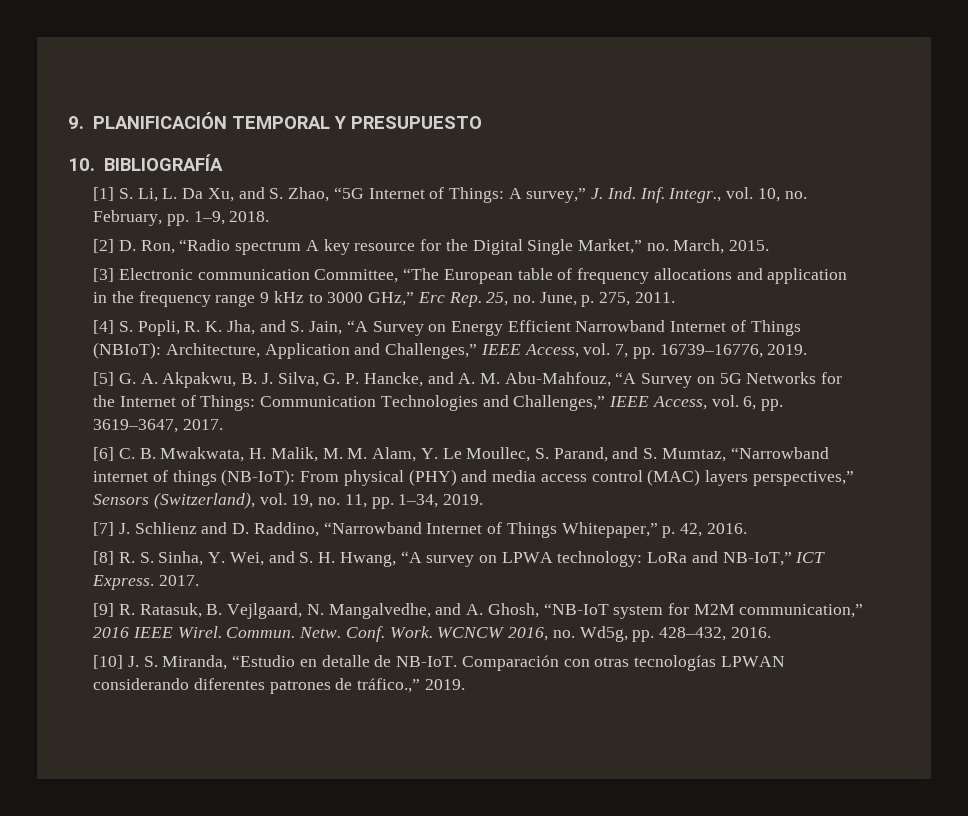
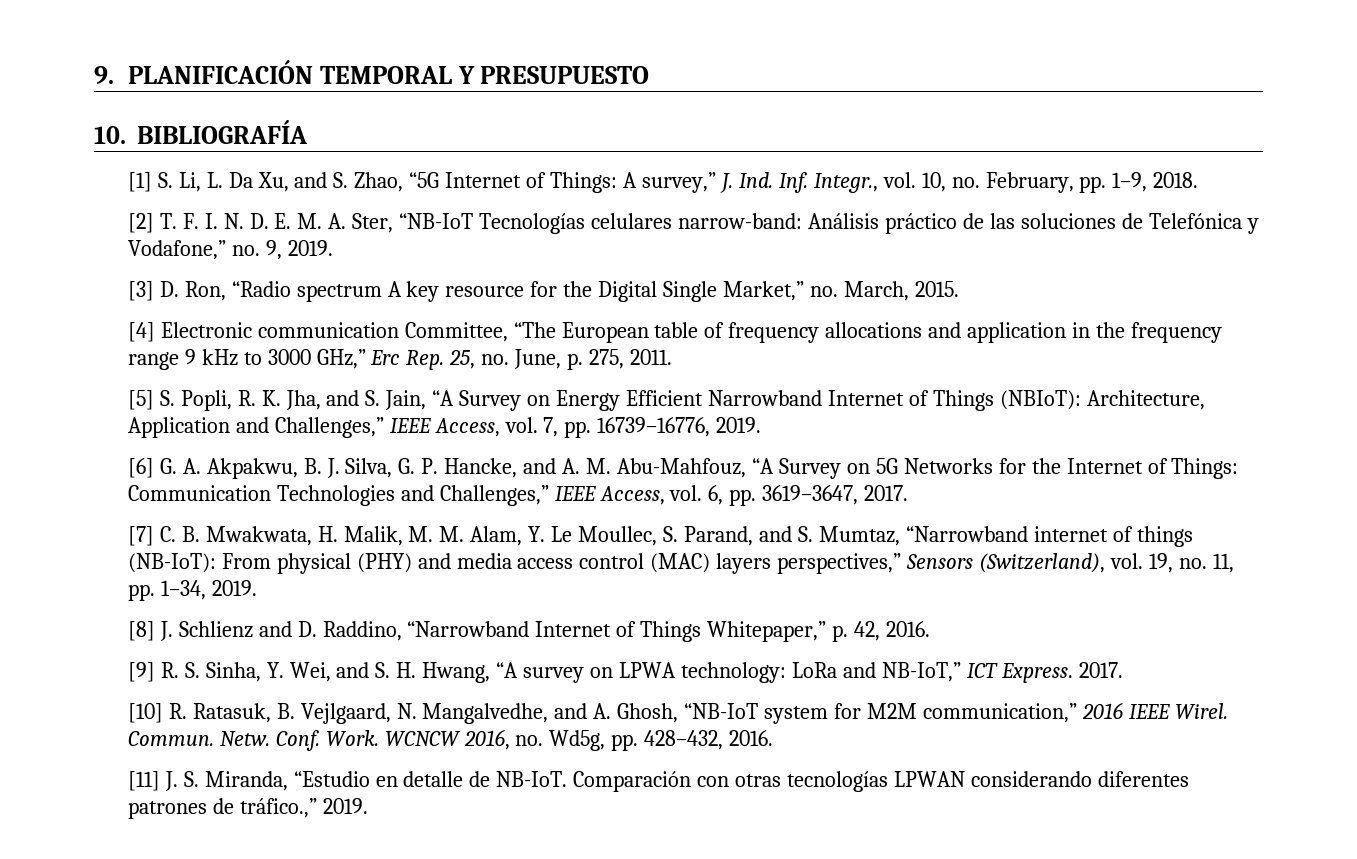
- [2] D. Ron, “Radio spectrum A key resource for the Digital Single Market,” no. March, 2015.
+ [2] T. F. I. N. D. E. M. A. Ster, “NB-IoT Tecnologías celulares narrow-band: Análisis práctico de las soluciones de Telefónica y Vodafone,” no. 9, 2019.
+ [3] D. Ron, “Radio spectrum A key resource for the Digital Single Market,” no. March, 2015.
- [3] Electronic communication Committee, “The European table of frequency allocations and application in the frequency range 9 kHz to 3000 GHz,” Erc Rep. 25, no. June, p. 275, 2011.
+ [4] Electronic communication Committee, “The European table of frequency allocations and application in the frequency range 9 kHz to 3000 GHz,” Erc Rep. 25, no. June, p. 275, 2011.
- [4] S. Popli, R. K. Jha, and S. Jain, “A Survey on Energy Efficient Narrowband Internet of Things (NBIoT): Architecture, Application and Challenges,” IEEE Access, vol. 7, pp. 16739–16776, 2019.
+ [5] S. Popli, R. K. Jha, and S. Jain, “A Survey on Energy Efficient Narrowband Internet of Things (NBIoT): Architecture, Application and Challenges,” IEEE Access, vol. 7, pp. 16739–16776, 2019.
- [5] G. A. Akpakwu, B. J. Silva, G. P. Hancke, and A. M. Abu-Mahfouz, “A Survey on 5G Networks for the Internet of Things: Communication Technologies and Challenges,” IEEE Access, vol. 6, pp. 3619–3647, 2017.
+ [6] G. A. Akpakwu, B. J. Silva, G. P. Hancke, and A. M. Abu-Mahfouz, “A Survey on 5G Networks for the Internet of Things: Communication Technologies and Challenges,” IEEE Access, vol. 6, pp. 3619–3647, 2017.
- [6] C. B. Mwakwata, H. Malik, M. M. Alam, Y. Le Moullec, S. Parand, and S. Mumtaz, “Narrowband internet of things (NB-IoT): From physical (PHY) and media access control (MAC) layers perspectives,” Sensors (Switzerland), vol. 19, no. 11, pp. 1–34, 2019.
+ [7] C. B. Mwakwata, H. Malik, M. M. Alam, Y. Le Moullec, S. Parand, and S. Mumtaz, “Narrowband internet of things (NB-IoT): From physical (PHY) and media access control (MAC) layers perspectives,” Sensors (Switzerland), vol. 19, no. 11, pp. 1–34, 2019.
- [7] J. Schlienz and D. Raddino, “Narrowband Internet of Things Whitepaper,” p. 42, 2016.
+ [8] J. Schlienz and D. Raddino, “Narrowband Internet of Things Whitepaper,” p. 42, 2016.
- [8] R. S. Sinha, Y. Wei, and S. H. Hwang, “A survey on LPWA technology: LoRa and NB-IoT,” ICT Express.
+ [9] R. S. Sinha, Y. Wei, and S. H. Hwang, “A survey on LPWA technology: LoRa and NB-IoT,” ICT Express.
- [9] R. Ratasuk, B. Vejlgaard, N. Mangalvedhe, and A. Ghosh, “NB-IoT system for M2M communication,” 2016 IEEE Wirel.
+ [10] R. Ratasuk, B. Vejlgaard, N. Mangalvedhe, and A. Ghosh, “NB-IoT system for M2M communication,” 2016 IEEE Wirel.
- [10] J. S. Miranda, “Estudio en detalle de NB-IoT.
+ [11] J. S. Miranda, “Estudio en detalle de NB-IoT.

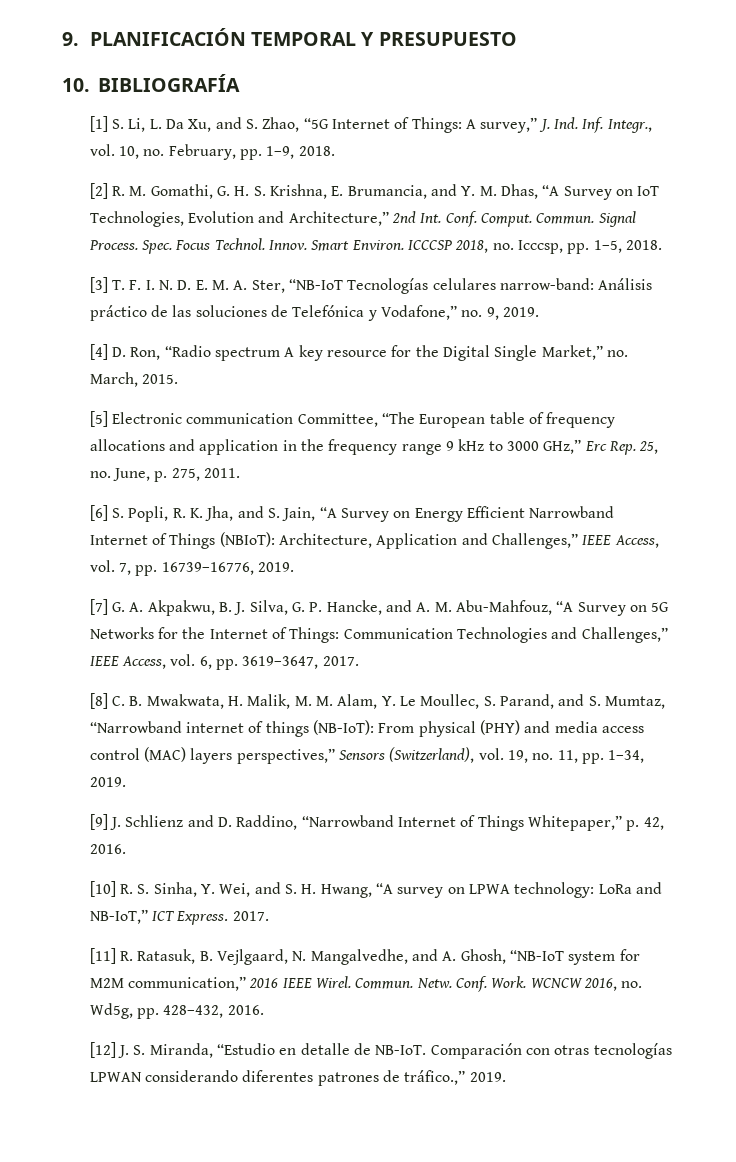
- [2] T. F. I. N. D. E. M. A. Ster, “NB-IoT Tecnologías celulares narrow-band: Análisis práctico de las soluciones de Telefónica y Vodafone,” no. 9, 2019.
+ [2] R. M. Gomathi, G. H. S. Krishna, E. Brumancia, and Y. M. Dhas, “A Survey on IoT Technologies, Evolution and Architecture,” 2nd Int. Conf. Comput. Commun. Signal Process. Spec. Focus Technol. Innov. Smart Environ. ICCCSP 2018, no. Icccsp, pp. 1–5, 2018.
+ [3] T. F. I. N. D. E. M. A. Ster, “NB-IoT Tecnologías celulares narrow-band: Análisis práctico de las soluciones de Telefónica y Vodafone,” no. 9, 2019.
- [3] D. Ron, “Radio spectrum A key resource for the Digital Single Market,” no. March, 2015.
+ [4] D. Ron, “Radio spectrum A key resource for the Digital Single Market,” no. March, 2015.
- [4] Electronic communication Committee, “The European table of frequency allocations and application in the frequency range 9 kHz to 3000 GHz,” Erc Rep. 25, no. June, p. 275, 2011.
+ [5] Electronic communication Committee, “The European table of frequency allocations and application in the frequency range 9 kHz to 3000 GHz,” Erc Rep. 25, no. June, p. 275, 2011.
- [5] S. Popli, R. K. Jha, and S. Jain, “A Survey on Energy Efficient Narrowband Internet of Things (NBIoT): Architecture, Application and Challenges,” IEEE Access, vol. 7, pp. 16739–16776, 2019.
+ [6] S. Popli, R. K. Jha, and S. Jain, “A Survey on Energy Efficient Narrowband Internet of Things (NBIoT): Architecture, Application and Challenges,” IEEE Access, vol. 7, pp. 16739–16776, 2019.
- [6] G. A. Akpakwu, B. J. Silva, G. P. Hancke, and A. M. Abu-Mahfouz, “A Survey on 5G Networks for the Internet of Things: Communication Technologies and Challenges,” IEEE Access, vol. 6, pp. 3619–3647, 2017.
+ [7] G. A. Akpakwu, B. J. Silva, G. P. Hancke, and A. M. Abu-Mahfouz, “A Survey on 5G Networks for the Internet of Things: Communication Technologies and Challenges,” IEEE Access, vol. 6, pp. 3619–3647, 2017.
- [7] C. B. Mwakwata, H. Malik, M. M. Alam, Y. Le Moullec, S. Parand, and S. Mumtaz, “Narrowband internet of things (NB-IoT): From physical (PHY) and media access control (MAC) layers perspectives,” Sensors (Switzerland), vol. 19, no. 11, pp. 1–34, 2019.
+ [8] C. B. Mwakwata, H. Malik, M. M. Alam, Y. Le Moullec, S. Parand, and S. Mumtaz, “Narrowband internet of things (NB-IoT): From physical (PHY) and media access control (MAC) layers perspectives,” Sensors (Switzerland), vol. 19, no. 11, pp. 1–34, 2019.
- [8] J. Schlienz and D. Raddino, “Narrowband Internet of Things Whitepaper,” p. 42, 2016.
+ [9] J. Schlienz and D. Raddino, “Narrowband Internet of Things Whitepaper,” p. 42, 2016.
- [9] R. S. Sinha, Y. Wei, and S. H. Hwang, “A survey on LPWA technology: LoRa and NB-IoT,” ICT Express.
+ [10] R. S. Sinha, Y. Wei, and S. H. Hwang, “A survey on LPWA technology: LoRa and NB-IoT,” ICT Express.
- [10] R. Ratasuk, B. Vejlgaard, N. Mangalvedhe, and A. Ghosh, “NB-IoT system for M2M communication,” 2016 IEEE Wirel.
+ [11] R. Ratasuk, B. Vejlgaard, N. Mangalvedhe, and A. Ghosh, “NB-IoT system for M2M communication,” 2016 IEEE Wirel.
- [11] J. S. Miranda, “Estudio en detalle de NB-IoT.
+ [12] J. S. Miranda, “Estudio en detalle de NB-IoT.

